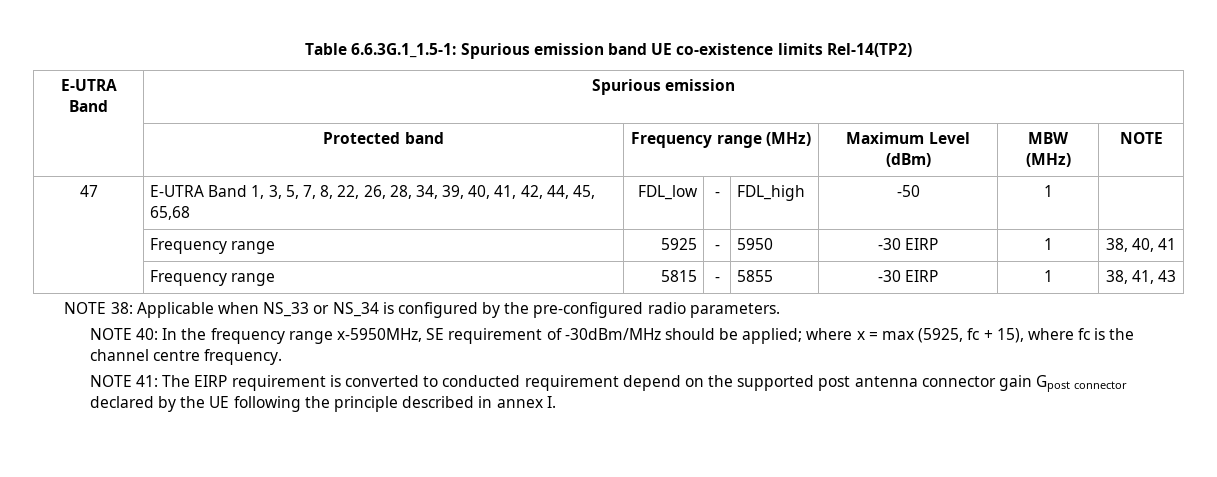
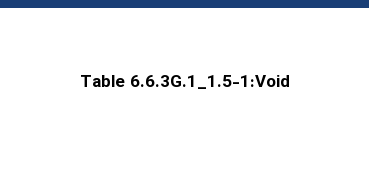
- Table 6.6.3G.1_1.5-1: Spurious emission band UE co-existence limits Rel-14(TP2)
- E-UTRA Band | Spurious emission
- | Protected band | Frequency range (MHz) | Maximum Level (dBm) | MBW (MHz) | NOTE
- 47 | E-UTRA Band 1, 3, 5, 7, 8, 22, 26, 28, 34, 39, 40, 41, 42, 44, 45, 65,68 | FDL_low | - | FDL_high | -50 | 1 |
- | Frequency range | 5925 | - | 5950 | -30 EIRP | 1 | 38, 40, 41
- | Frequency range | 5815 | - | 5855 | -30 EIRP | 1 | 38, 41, 43
- NOTE 38: Applicable when NS_33 or NS_34 is configured by the pre-configured radio parameters.
- NOTE 40: In the frequency range x-5950MHz, SE requirement of -30dBm/MHz should be applied; where x = max (5925, fc + 15), where fc is the channel centre frequency.
- NOTE 41: The EIRP requirement is converted to conducted requirement depend on the supported post antenna connector gain Gpost connector declared by the UE following the principle described in annex I.
+ Table 6.6.3G.1_1.5-1:Void

